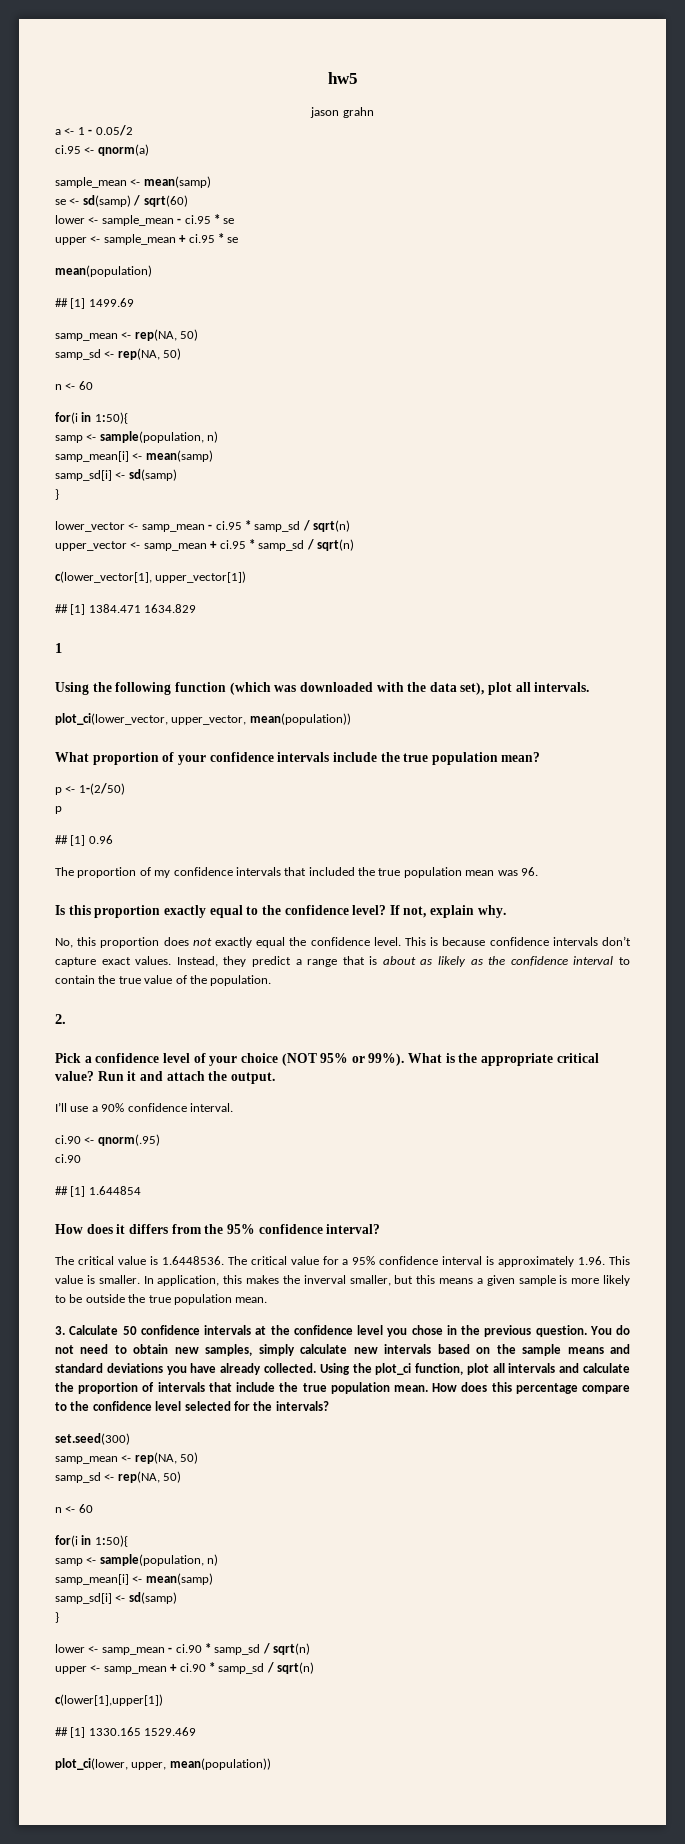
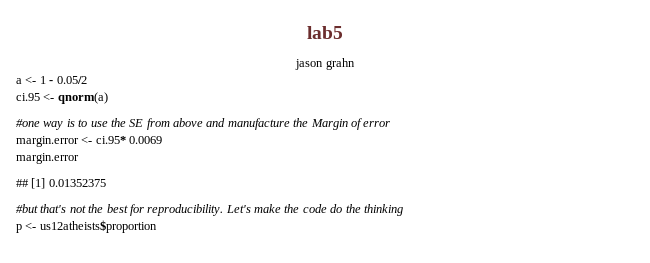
- hw5
+ lab5
- sample_mean <- mean(samp)
- se <- sd(samp) / sqrt(60)
- lower <- sample_mean - ci.95 * se
- upper <- sample_mean + ci.95 * se
- mean(population)
- ## [1] 1499.69
- samp_mean <- rep(NA, 50)
- samp_sd <- rep(NA, 50)
- n <- 60
- for(i in 1:50){
- samp <- sample(population, n)
- samp_mean[i] <- mean(samp)
- samp_sd[i] <- sd(samp)
- }
- lower_vector <- samp_mean - ci.95 * samp_sd / sqrt(n)
- upper_vector <- samp_mean + ci.95 * samp_sd / sqrt(n)
- c(lower_vector[1], upper_vector[1])
- ## [1] 1384.471 1634.829
- 1
- Using the following function (which was downloaded with the data set), plot all intervals.
- plot_ci(lower_vector, upper_vector, mean(population))
- What proportion of your confidence intervals include the true population mean?
- p <- 1-(2/50)
- p
- ## [1] 0.96
- The proportion of my confidence intervals that included the true population mean was 96.
- Is this proportion exactly equal to the confidence level? If not, explain why.
- No, this proportion does not exactly equal the confidence level. This is because confidence intervals don’t capture exact values. Instead, they predict a range that is about as likely as the confidence interval to contain the true value of the population.
- 2.
- Pick a confidence level of your choice (NOT 95% or 99%). What is the appropriate critical value? Run it and attach the output.
- I’ll use a 90% confidence interval.
- ci.90 <- qnorm(.95)
- ci.90
- ## [1] 1.644854
- How does it differs from the 95% confidence interval?
- The critical value is 1.6448536. The critical value for a 95% confidence interval is approximately 1.96. This value is smaller. In application, this makes the inverval smaller, but this means a given sample is more likely to be outside the true population mean.
- 3. Calculate 50 confidence intervals at the confidence level you chose in the previous question. You do not need to obtain new samples, simply calculate new intervals based on the sample means and standard deviations you have already collected. Using the plot_ci function, plot all intervals and calculate the proportion of intervals that include the true population mean. How does this percentage compare to the confidence level selected for the intervals?
- set.seed(300)
- samp_mean <- rep(NA, 50)
- samp_sd <- rep(NA, 50)
- n <- 60
- for(i in 1:50){
- samp <- sample(population, n)
- samp_mean[i] <- mean(samp)
- samp_sd[i] <- sd(samp)
- }
- lower <- samp_mean - ci.90 * samp_sd / sqrt(n)
- upper <- samp_mean + ci.90 * samp_sd / sqrt(n)
- c(lower[1],upper[1])
- ## [1] 1330.165 1529.469
- plot_ci(lower, upper, mean(population))
+ #one way is to use the SE from above and manufacture the Margin of error
+ margin.error <- ci.95* 0.0069
+ margin.error
+ ## [1] 0.01352375
+ #but that's not the best for reproducibility. Let's make the code do the thinking
+ p <- us12atheists$proportion

